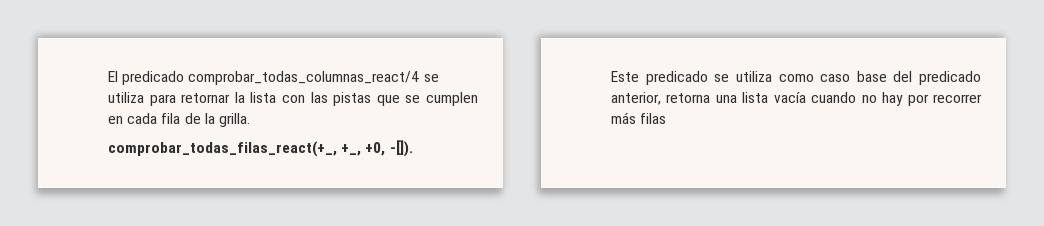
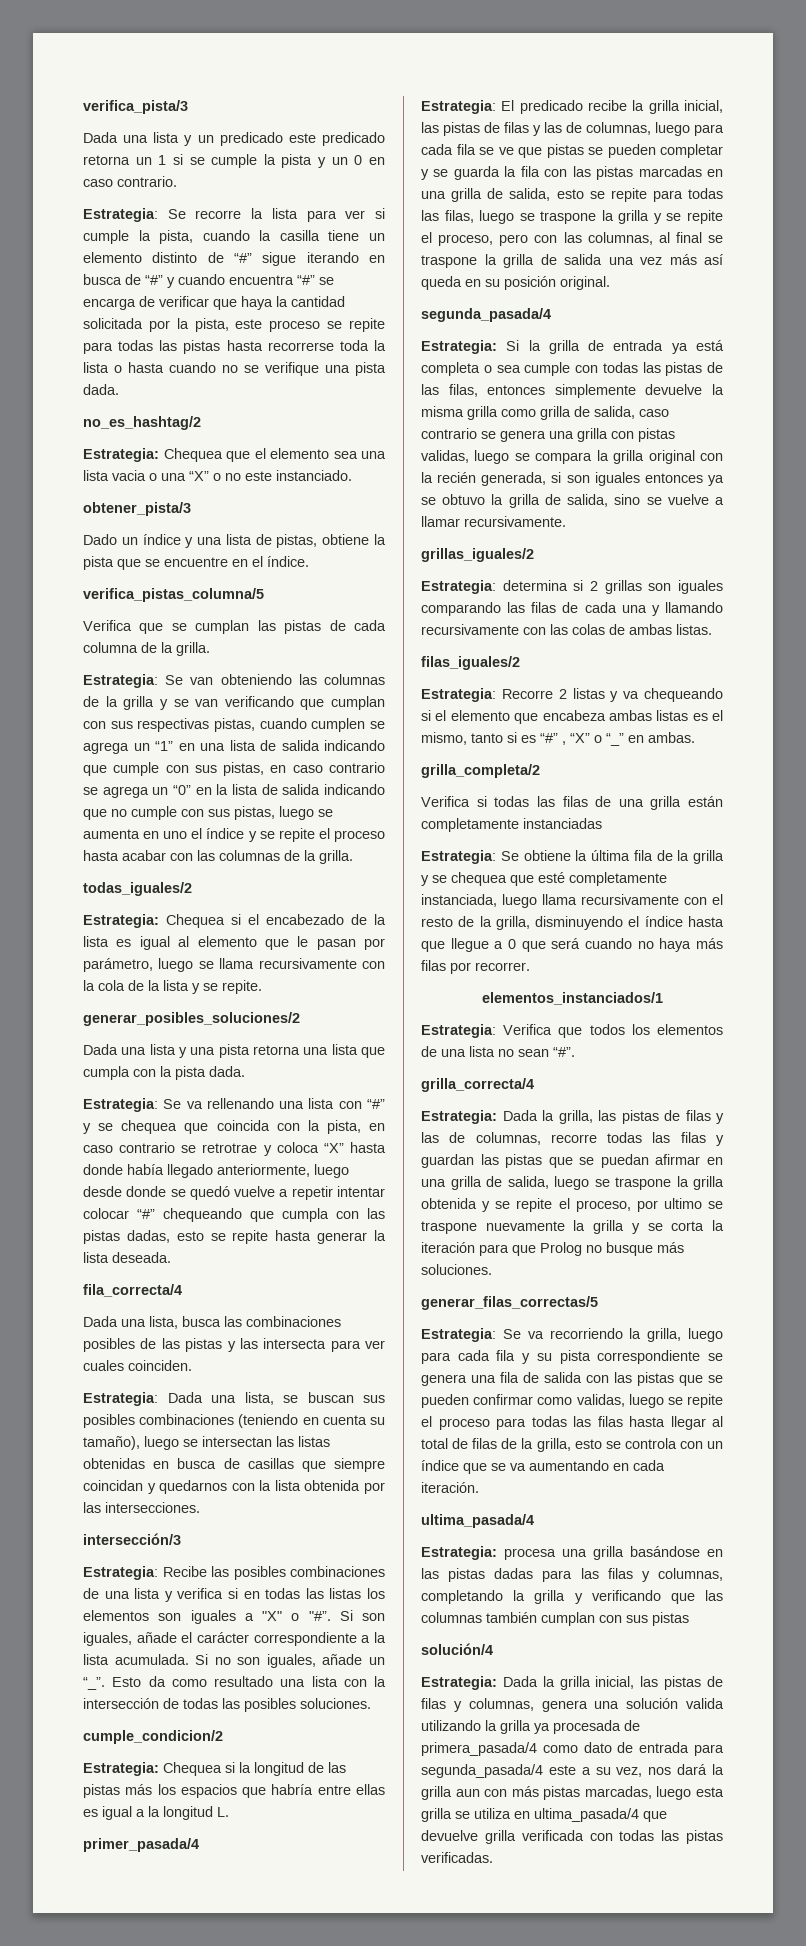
- El predicado comprobar_todas_columnas_react/4 se utiliza para retornar la lista con las pistas que se cumplen en cada fila de la grilla.
- comprobar_todas_filas_react(+_, +_, +0, -[]).
- Este predicado se utiliza como caso base del predicado anterior, retorna una lista vacía cuando no hay por recorrer más filas
+ verifica_pista/3
+ Dada una lista y un predicado este predicado retorna un 1 si se cumple la pista y un 0 en caso contrario.
+ Estrategia: Se recorre la lista para ver si cumple la pista, cuando la casilla tiene un elemento distinto de “#” sigue iterando en busca de “#” y cuando encuentra “#” se encarga de verificar que haya la cantidad solicitada por la pista, este proceso se repite para todas las pistas hasta recorrerse toda la lista o hasta cuando no se verifique una pista dada.
+ no_es_hashtag/2
+ Estrategia: Chequea que el elemento sea una lista vacia o una “X” o no este instanciado.
+ obtener_pista/3
+ Dado un índice y una lista de pistas, obtiene la pista que se encuentre en el índice.
+ verifica_pistas_columna/5
+ Verifica que se cumplan las pistas de cada columna de la grilla.
+ Estrategia: Se van obteniendo las columnas de la grilla y se van verificando que cumplan con sus respectivas pistas, cuando cumplen se agrega un “1” en una lista de salida indicando que cumple con sus pistas, en caso contrario se agrega un “0” en la lista de salida indicando que no cumple con sus pistas, luego se aumenta en uno el índice y se repite el proceso hasta acabar con las columnas de la grilla.
+ todas_iguales/2
+ Estrategia: Chequea si el encabezado de la lista es igual al elemento que le pasan por parámetro, luego se llama recursivamente con la cola de la lista y se repite.
+ generar_posibles_soluciones/2
+ Dada una lista y una pista retorna una lista que cumpla con la pista dada.
+ Estrategia: Se va rellenando una lista con “#” y se chequea que coincida con la pista, en caso contrario se retrotrae y coloca “X” hasta donde había llegado anteriormente, luego desde donde se quedó vuelve a repetir intentar colocar “#” chequeando que cumpla con las pistas dadas, esto se repite hasta generar la lista deseada.
+ fila_correcta/4
+ Dada una lista, busca las combinaciones posibles de las pistas y las intersecta para ver cuales coinciden.
+ Estrategia: Dada una lista, se buscan sus posibles combinaciones (teniendo en cuenta su tamaño), luego se intersectan las listas obtenidas en busca de casillas que siempre coincidan y quedarnos con la lista obtenida por las intersecciones.
+ intersección/3
+ Estrategia: Recibe las posibles combinaciones de una lista y verifica si en todas las listas los elementos son iguales a "X" o "#”. Si son iguales, añade el carácter correspondiente a la lista acumulada. Si no son iguales, añade un “_”. Esto da como resultado una lista con la intersección de todas las posibles soluciones.
+ cumple_condicion/2
+ Estrategia: Chequea si la longitud de las pistas más los espacios que habría entre ellas es igual a la longitud L.
+ primer_pasada/4
+ Estrategia: El predicado recibe la grilla inicial, las pistas de filas y las de columnas, luego para cada fila se ve que pistas se pueden completar y se guarda la fila con las pistas marcadas en una grilla de salida, esto se repite para todas las filas, luego se traspone la grilla y se repite el proceso, pero con las columnas, al final se traspone la grilla de salida una vez más así queda en su posición original.
+ segunda_pasada/4
+ Estrategia: Si la grilla de entrada ya está completa o sea cumple con todas las pistas de las filas, entonces simplemente devuelve la misma grilla como grilla de salida, caso contrario se genera una grilla con pistas validas, luego se compara la grilla original con la recién generada, si son iguales entonces ya se obtuvo la grilla de salida, sino se vuelve a llamar recursivamente.
+ grillas_iguales/2
+ Estrategia: determina si 2 grillas son iguales comparando las filas de cada una y llamando recursivamente con las colas de ambas listas.
+ filas_iguales/2
+ Estrategia: Recorre 2 listas y va chequeando si el elemento que encabeza ambas listas es el mismo, tanto si es “#” , “X” o “_” en ambas.
+ grilla_completa/2
+ Verifica si todas las filas de una grilla están completamente instanciadas
+ Estrategia: Se obtiene la última fila de la grilla y se chequea que esté completamente instanciada, luego llama recursivamente con el resto de la grilla, disminuyendo el índice hasta que llegue a 0 que será cuando no haya más filas por recorrer.
+ elementos_instanciados/1
+ Estrategia: Verifica que todos los elementos de una lista no sean “#”.
+ grilla_correcta/4
+ Estrategia: Dada la grilla, las pistas de filas y las de columnas, recorre todas las filas y guardan las pistas que se puedan afirmar en una grilla de salida, luego se traspone la grilla obtenida y se repite el proceso, por ultimo se traspone nuevamente la grilla y se corta la iteración para que Prolog no busque más soluciones.
+ generar_filas_correctas/5
+ Estrategia: Se va recorriendo la grilla, luego para cada fila y su pista correspondiente se genera una fila de salida con las pistas que se pueden confirmar como validas, luego se repite el proceso para todas las filas hasta llegar al total de filas de la grilla, esto se controla con un índice que se va aumentando en cada iteración.
+ ultima_pasada/4
+ Estrategia: procesa una grilla basándose en las pistas dadas para las filas y columnas, completando la grilla y verificando que las columnas también cumplan con sus pistas
+ solución/4
+ Estrategia: Dada la grilla inicial, las pistas de filas y columnas, genera una solución valida utilizando la grilla ya procesada de primera_pasada/4 como dato de entrada para segunda_pasada/4 este a su vez, nos dará la grilla aun con más pistas marcadas, luego esta grilla se utiliza en ultima_pasada/4 que devuelve grilla verificada con todas las pistas verificadas.

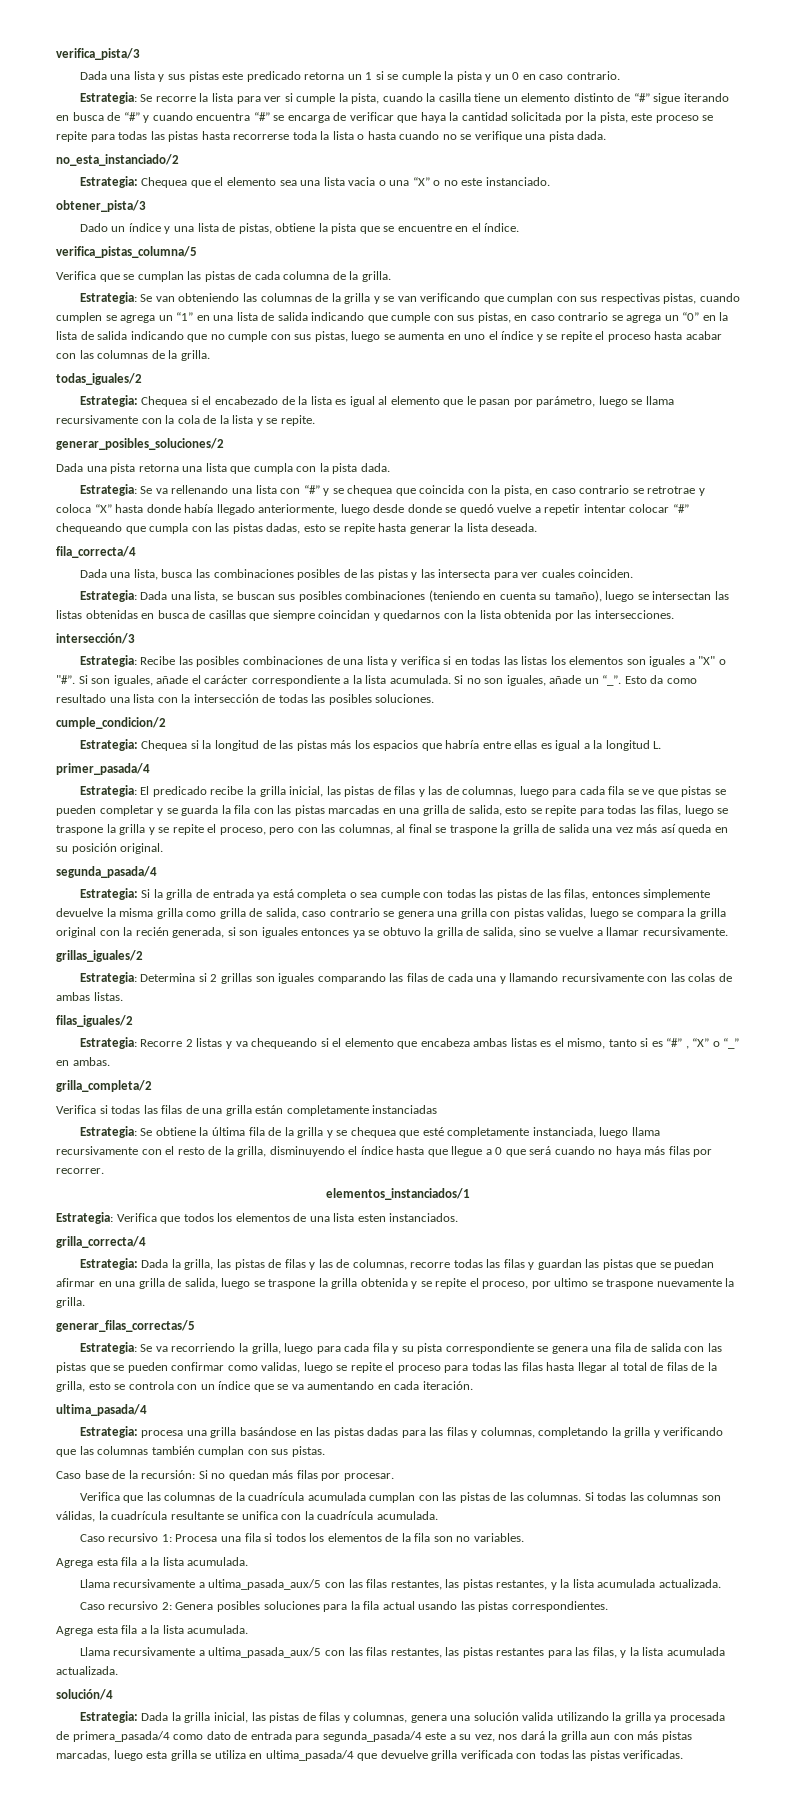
- Dada una lista y un predicado este predicado retorna un 1 si se cumple la pista y un 0 en caso contrario.
+ Dada una lista y sus pistas este predicado retorna un 1 si se cumple la pista y un 0 en caso contrario.
- no_es_hashtag/2
+ no_esta_instanciado/2
- Dada una lista y una pista retorna una lista que cumpla con la pista dada.
+ Dada una pista retorna una lista que cumpla con la pista dada.
- Estrategia: determina si 2 grillas son iguales comparando las filas de cada una y llamando recursivamente con las colas de ambas listas.
+ Estrategia: Determina si 2 grillas son iguales comparando las filas de cada una y llamando recursivamente con las colas de ambas listas.
- Estrategia: Verifica que todos los elementos de una lista no sean “#”.
+ Estrategia: Verifica que todos los elementos de una lista esten instanciados.
- Estrategia: Dada la grilla, las pistas de filas y las de columnas, recorre todas las filas y guardan las pistas que se puedan afirmar en una grilla de salida, luego se traspone la grilla obtenida y se repite el proceso, por ultimo se traspone nuevamente la grilla y se corta la iteración para que Prolog no busque más soluciones.
+ Estrategia: Dada la grilla, las pistas de filas y las de columnas, recorre todas las filas y guardan las pistas que se puedan afirmar en una grilla de salida, luego se traspone la grilla obtenida y se repite el proceso, por ultimo se traspone nuevamente la grilla.
- Estrategia: procesa una grilla basándose en las pistas dadas para las filas y columnas, completando la grilla y verificando que las columnas también cumplan con sus pistas
+ Estrategia: procesa una grilla basándose en las pistas dadas para las filas y columnas, completando la grilla y verificando que las columnas también cumplan con sus pistas.
+ Caso base de la recursión: Si no quedan más filas por procesar.
+ Verifica que las columnas de la cuadrícula acumulada cumplan con las pistas de las columnas. Si todas las columnas son válidas, la cuadrícula resultante se unifica con la cuadrícula acumulada.
+ Caso recursivo 1: Procesa una fila si todos los elementos de la fila son no variables.
+ Agrega esta fila a la lista acumulada.
+ Llama recursivamente a ultima_pasada_aux/5 con las filas restantes, las pistas restantes, y la lista acumulada actualizada.
+ Caso recursivo 2: Genera posibles soluciones para la fila actual usando las pistas correspondientes.
+ Agrega esta fila a la lista acumulada.
+ Llama recursivamente a ultima_pasada_aux/5 con las filas restantes, las pistas restantes para las filas, y la lista acumulada actualizada.

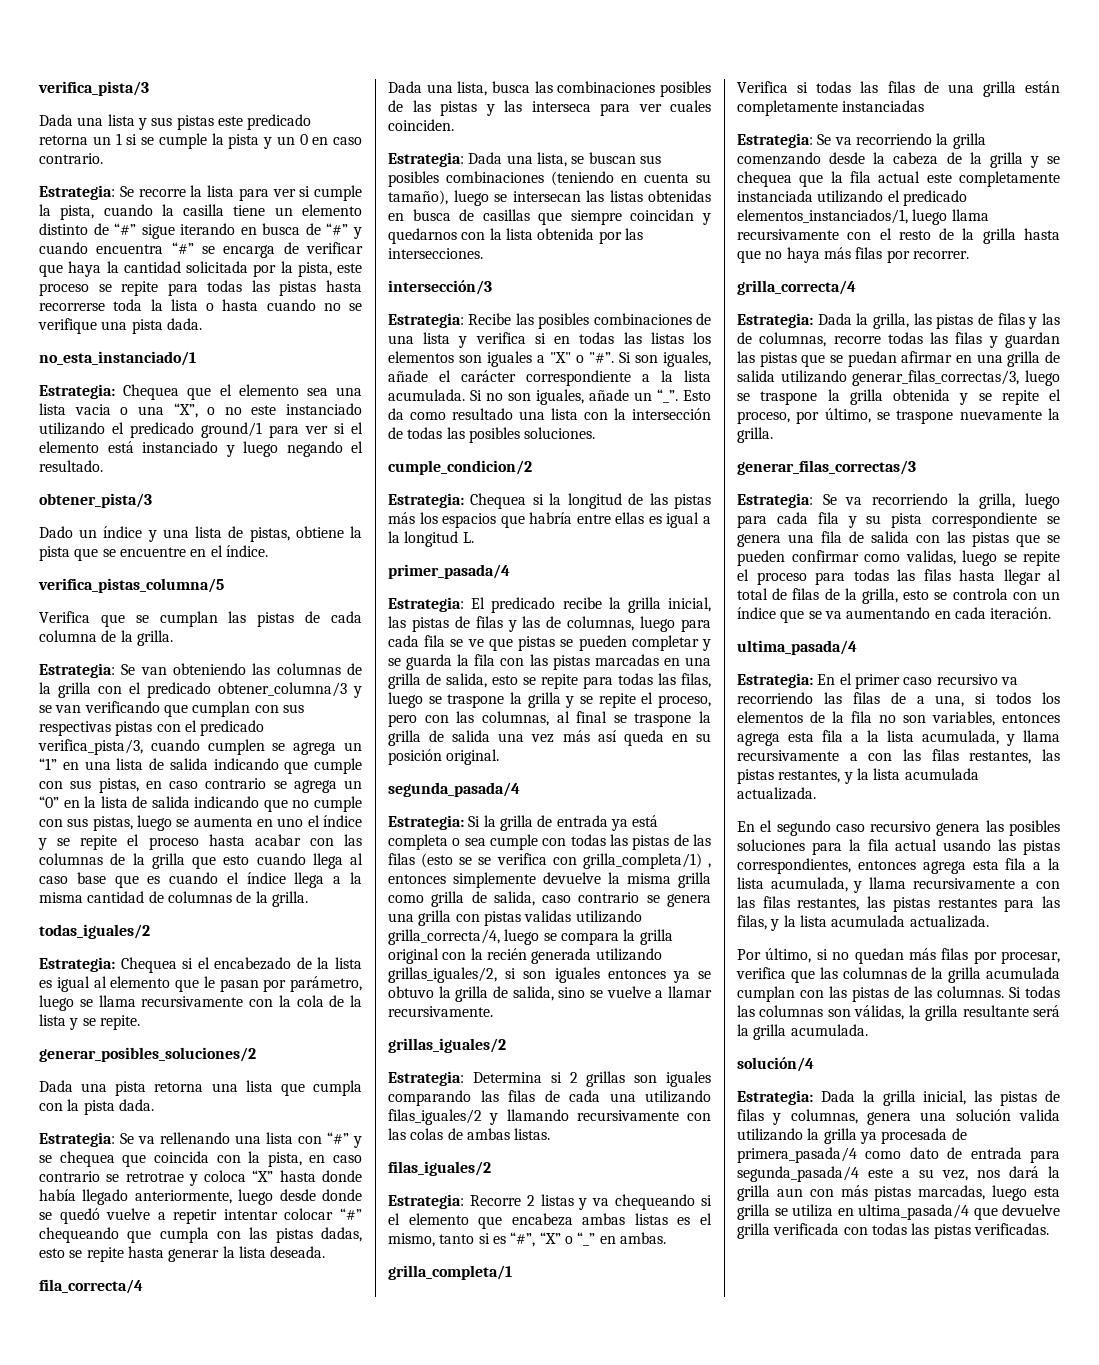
- no_esta_instanciado/2
+ no_esta_instanciado/1
- Estrategia: Chequea que el elemento sea una lista vacia o una “X” o no este instanciado.
+ Estrategia: Chequea que el elemento sea una lista vacia o una “X”, o no este instanciado utilizando el predicado ground/1 para ver si el elemento está instanciado y luego negando el resultado.
- Se van obteniendo las columnas de la grilla y se van verificando que cumplan con sus respectivas pistas, cuando cumplen se agrega un “1” en una lista de salida indicando que cumple con sus pistas, en caso contrario se agrega un “0” en la lista de salida indicando que no cumple con sus pistas, luego se aumenta en uno el índice y se repite el proceso hasta acabar con las columnas de la grilla.
+ Se van obteniendo las columnas de la grilla con el predicado obtener_columna/3 y se van verificando que cumplan con sus respectivas pistas con el predicado verifica_pista/3, cuando cumplen se agrega un “1” en una lista de salida indicando que cumple con sus pistas, en caso contrario se agrega un “0” en la lista de salida indicando que no cumple con sus pistas, luego se aumenta en uno el índice y se repite el proceso hasta acabar con las columnas de la grilla que esto cuando llega al caso base que es cuando el índice llega a la misma cantidad de columnas de la grilla.
- Dada una lista, busca las combinaciones posibles de las pistas y las intersecta para ver cuales coinciden.
+ Dada una lista, busca las combinaciones posibles de las pistas y las interseca para ver cuales coinciden.
- Estrategia: Dada una lista, se buscan sus posibles combinaciones (teniendo en cuenta su tamaño), luego se intersectan las listas obtenidas en busca de casillas que siempre coincidan y quedarnos con la lista obtenida por las intersecciones.
+ Estrategia: Dada una lista, se buscan sus posibles combinaciones (teniendo en cuenta su tamaño), luego se intersecan las listas obtenidas en busca de casillas que siempre coincidan y quedarnos con la lista obtenida por las intersecciones.
- Si la grilla de entrada ya está completa o sea cumple con todas las pistas de las filas, entonces simplemente devuelve la misma grilla como grilla de salida, caso contrario se genera una grilla con pistas validas, luego se compara la grilla original con la recién generada, si son iguales entonces ya se obtuvo la grilla de salida, sino se vuelve a llamar recursivamente.
+ Si la grilla de entrada ya está completa o sea cumple con todas las pistas de las filas (esto se se verifica con grilla_completa/1) , entonces simplemente devuelve la misma grilla como grilla de salida, caso contrario se genera una grilla con pistas validas utilizando grilla_correcta/4, luego se compara la grilla original con la recién generada utilizando grillas_iguales/2, si son iguales entonces ya se obtuvo la grilla de salida, sino se vuelve a llamar recursivamente.
- Estrategia: Determina si 2 grillas son iguales comparando las filas de cada una y llamando recursivamente con las colas de ambas listas.
+ Estrategia: Determina si 2 grillas son iguales comparando las filas de cada una utilizando filas_iguales/2 y llamando recursivamente con las colas de ambas listas.
- Estrategia: Recorre 2 listas y va chequeando si el elemento que encabeza ambas listas es el mismo, tanto si es “#” , “X” o “_” en ambas.
+ Estrategia: Recorre 2 listas y va chequeando si el elemento que encabeza ambas listas es el mismo, tanto si es “#”, “X” o “_” en ambas.
- grilla_completa/2
+ grilla_completa/1
- Estrategia: Se obtiene la última fila de la grilla y se chequea que esté completamente instanciada, luego llama recursivamente con el resto de la grilla, disminuyendo el índice hasta que llegue a 0 que será cuando no haya más filas por recorrer.
+ Estrategia: Se va recorriendo la grilla comenzando desde la cabeza de la grilla y se chequea que la fila actual este completamente instanciada utilizando el predicado elementos_instanciados/1, luego llama recursivamente con el resto de la grilla hasta que no haya más filas por recorrer.
- elementos_instanciados/1
- Estrategia: Verifica que todos los elementos de una lista esten instanciados.
- Estrategia: Dada la grilla, las pistas de filas y las de columnas, recorre todas las filas y guardan las pistas que se puedan afirmar en una grilla de salida, luego se traspone la grilla obtenida y se repite el proceso, por ultimo se traspone nuevamente la grilla.
+ Estrategia: Dada la grilla, las pistas de filas y las de columnas, recorre todas las filas y guardan las pistas que se puedan afirmar en una grilla de salida utilizando generar_filas_correctas/3, luego se traspone la grilla obtenida y se repite el proceso, por último, se traspone nuevamente la grilla.
- generar_filas_correctas/5
+ generar_filas_correctas/3
- Estrategia: procesa una grilla basándose en las pistas dadas para las filas y columnas, completando la grilla y verificando que las columnas también cumplan con sus pistas.
- Caso base de la recursión: Si no quedan más filas por procesar.
- Verifica que las columnas de la cuadrícula acumulada cumplan con las pistas de las columnas.
+ Estrategia: En el primer caso recursivo va recorriendo las filas de a una, si todos los elementos de la fila no son variables, entonces agrega esta fila a la lista acumulada, y llama recursivamente a con las filas restantes, las pistas restantes, y la lista acumulada actualizada.
+ En el segundo caso recursivo genera las posibles soluciones para la fila actual usando las pistas correspondientes, entonces agrega esta fila a la lista acumulada, y llama recursivamente a con las filas restantes, las pistas restantes para las filas, y la lista acumulada actualizada.
+ Por último, si no quedan más filas por procesar, verifica que las columnas de la grilla acumulada cumplan con las pistas de las columnas.
- Si todas las columnas son válidas, la cuadrícula resultante se unifica con la cuadrícula acumulada.
- Caso recursivo 1: Procesa una fila si todos los elementos de la fila son no variables.
- Agrega esta fila a la lista acumulada.
- Llama recursivamente a ultima_pasada_aux/5 con las filas restantes, las pistas restantes, y la lista acumulada actualizada.
- Caso recursivo 2: Genera posibles soluciones para la fila actual usando las pistas correspondientes.
- Agrega esta fila a la lista acumulada.
- Llama recursivamente a ultima_pasada_aux/5 con las filas restantes, las pistas restantes para las filas, y la lista acumulada actualizada.
+ Si todas las columnas son válidas, la grilla resultante será la grilla acumulada.

